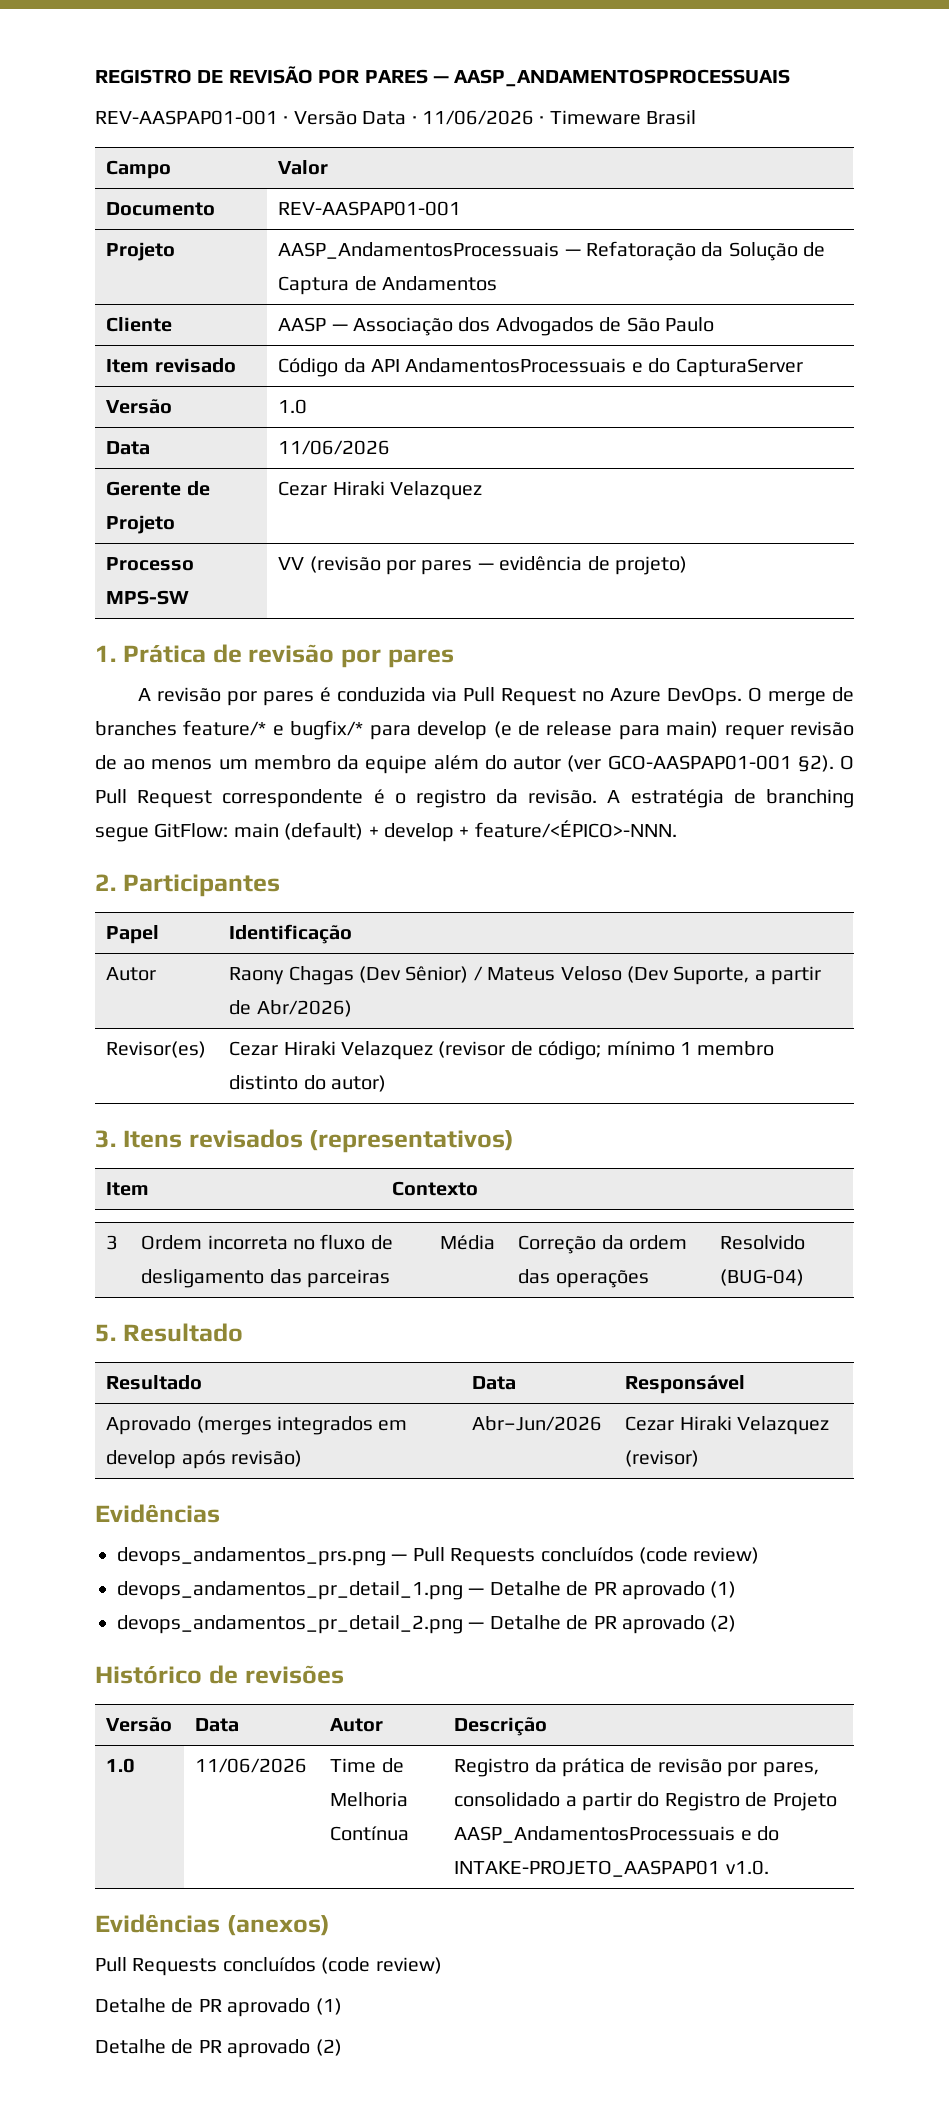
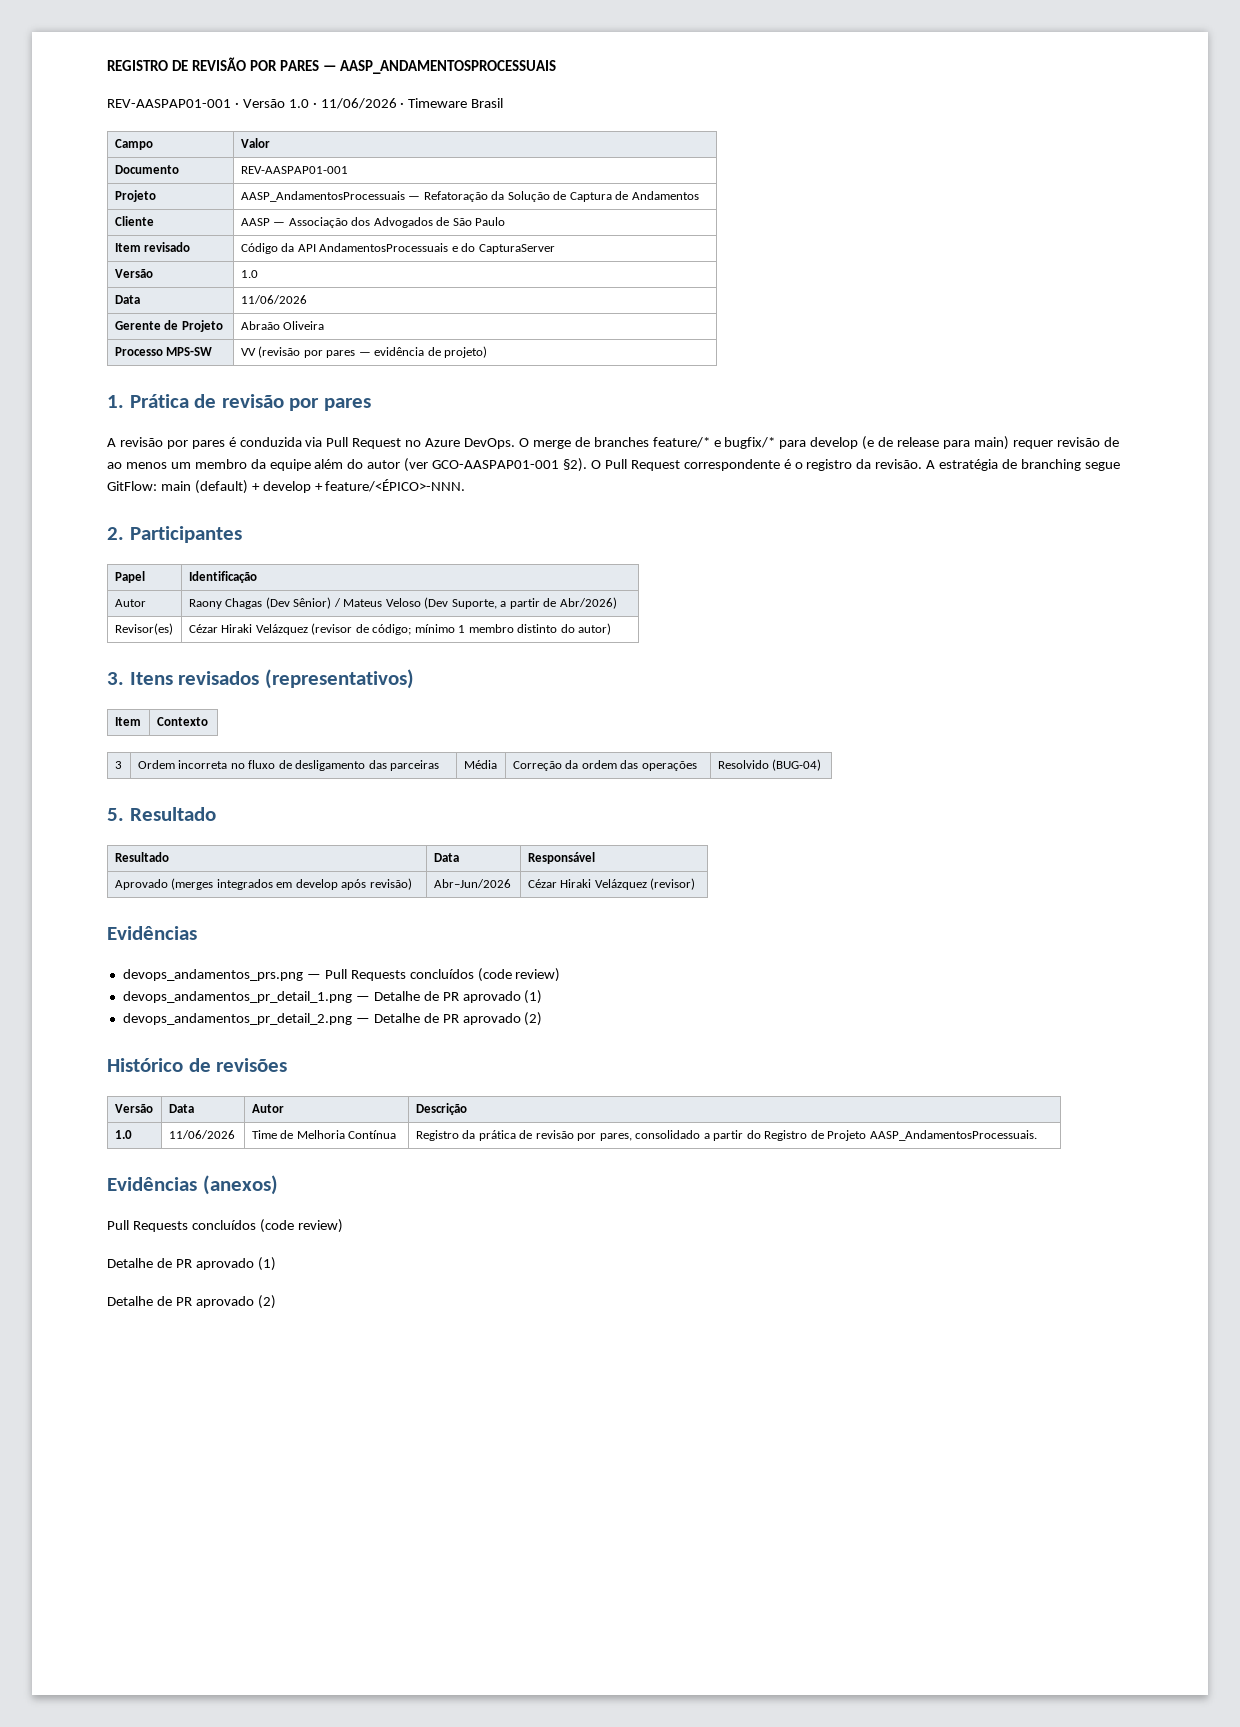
- REV-AASPAP01-001 · Versão Data · 11/06/2026 · Timeware Brasil
+ REV-AASPAP01-001 · Versão 1.0 · 11/06/2026 · Timeware Brasil
- Gerente de Projeto | Cezar Hiraki Velazquez
+ Gerente de Projeto | Abraão Oliveira
- Revisor(es) | Cezar Hiraki Velazquez (revisor de código; mínimo 1 membro distinto do autor)
+ Revisor(es) | Cézar Hiraki Velázquez (revisor de código; mínimo 1 membro distinto do autor)
- Aprovado (merges integrados em develop após revisão) | Abr–Jun/2026 | Cezar Hiraki Velazquez (revisor)
+ Aprovado (merges integrados em develop após revisão) | Abr–Jun/2026 | Cézar Hiraki Velázquez (revisor)
- 1.0 | 11/06/2026 | Time de Melhoria Contínua | Registro da prática de revisão por pares, consolidado a partir do Registro de Projeto AASP_AndamentosProcessuais e do INTAKE-PROJETO_AASPAP01 v1.0.
+ 1.0 | 11/06/2026 | Time de Melhoria Contínua | Registro da prática de revisão por pares, consolidado a partir do Registro de Projeto AASP_AndamentosProcessuais.

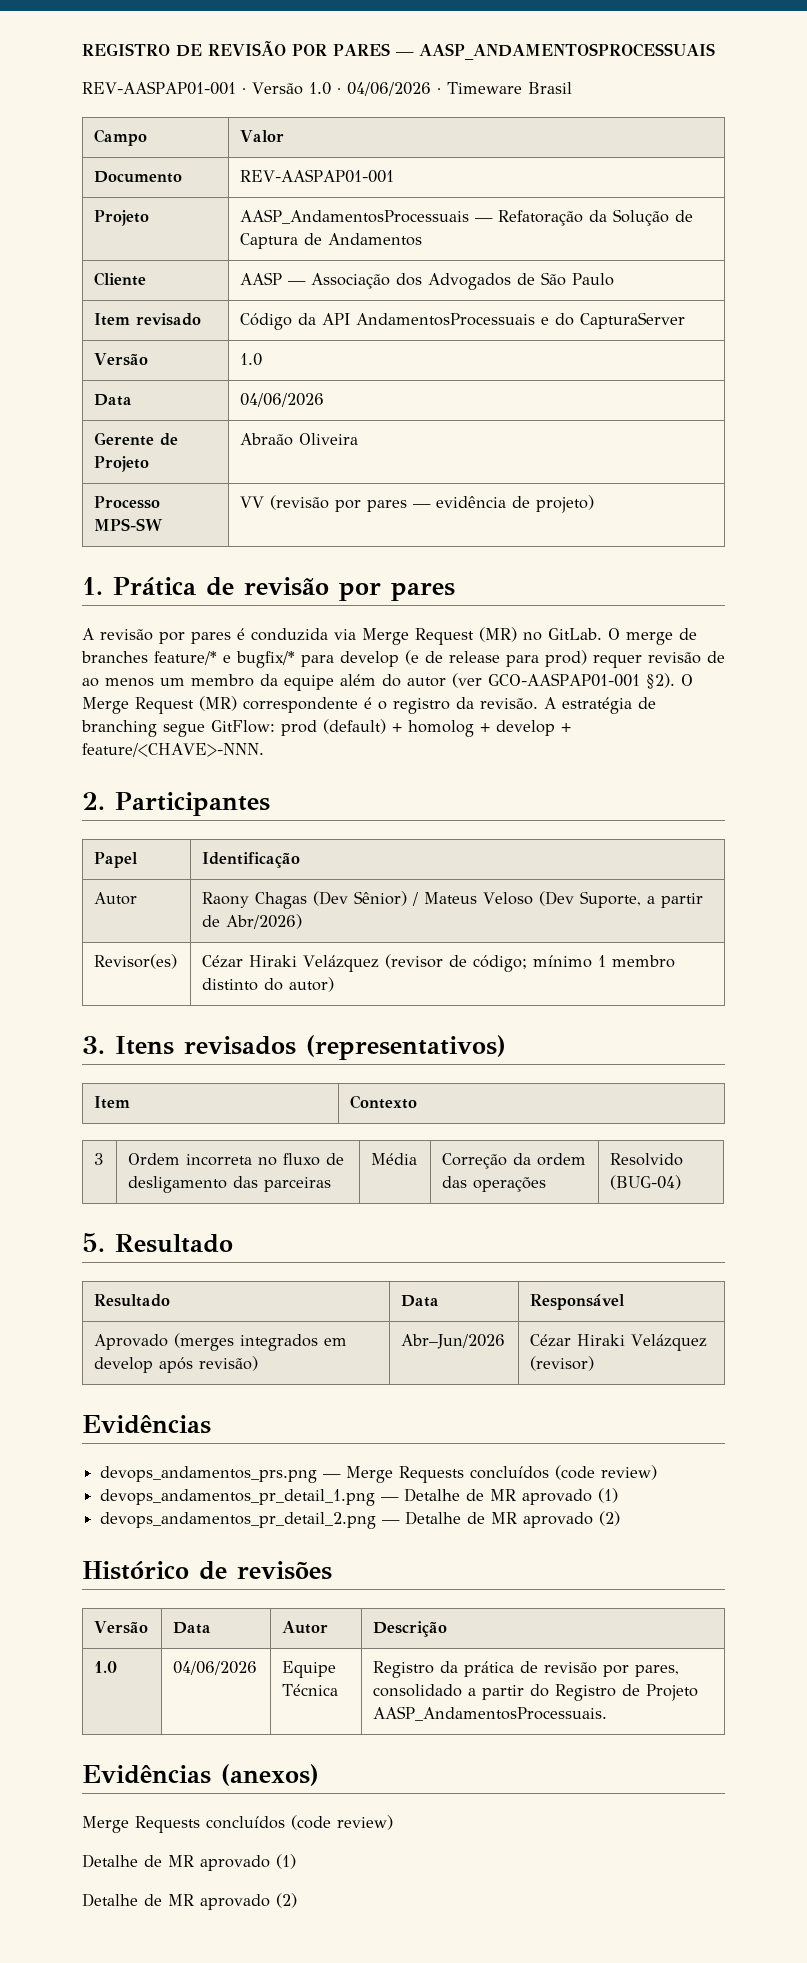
- REV-AASPAP01-001 · Versão 1.0 · 11/06/2026 · Timeware Brasil
+ REV-AASPAP01-001 · Versão 1.0 · 04/06/2026 · Timeware Brasil
- Data | 11/06/2026
+ Data | 04/06/2026
- A revisão por pares é conduzida via Pull Request no Azure DevOps.
+ A revisão por pares é conduzida via Merge Request (MR) no GitLab.
- O merge de branches feature/* e bugfix/* para develop (e de release para main) requer revisão de ao menos um membro da equipe além do autor (ver GCO-AASPAP01-001 §2).
+ O merge de branches feature/* e bugfix/* para develop (e de release para prod) requer revisão de ao menos um membro da equipe além do autor (ver GCO-AASPAP01-001 §2).
- O Pull Request correspondente é o registro da revisão.
+ O Merge Request (MR) correspondente é o registro da revisão.
- A estratégia de branching segue GitFlow: main (default) + develop + feature/<ÉPICO>-NNN.
+ A estratégia de branching segue GitFlow: prod (default) + homolog + develop + feature/<CHAVE>-NNN.
- devops_andamentos_prs.png — Pull Requests concluídos (code review)
+ devops_andamentos_prs.png — Merge Requests concluídos (code review)
- devops_andamentos_pr_detail_1.png — Detalhe de PR aprovado (1)
+ devops_andamentos_pr_detail_1.png — Detalhe de MR aprovado (1)
- devops_andamentos_pr_detail_2.png — Detalhe de PR aprovado (2)
+ devops_andamentos_pr_detail_2.png — Detalhe de MR aprovado (2)
- 1.0 | 11/06/2026 | Time de Melhoria Contínua | Registro da prática de revisão por pares, consolidado a partir do Registro de Projeto AASP_AndamentosProcessuais.
+ 1.0 | 04/06/2026 | Equipe Técnica | Registro da prática de revisão por pares, consolidado a partir do Registro de Projeto AASP_AndamentosProcessuais.
  Evidências (anexos)
- Pull Requests concluídos (code review)
- Detalhe de PR aprovado (1)
- Detalhe de PR aprovado (2)
+ Merge Requests concluídos (code review)
+ Detalhe de MR aprovado (1)
+ Detalhe de MR aprovado (2)

